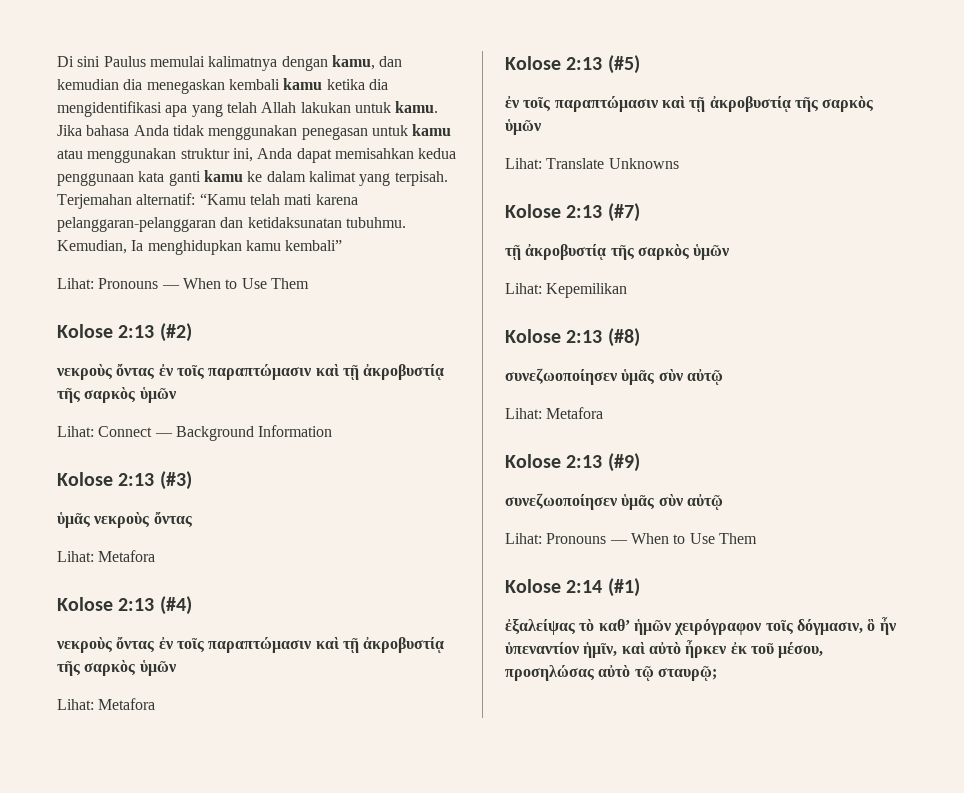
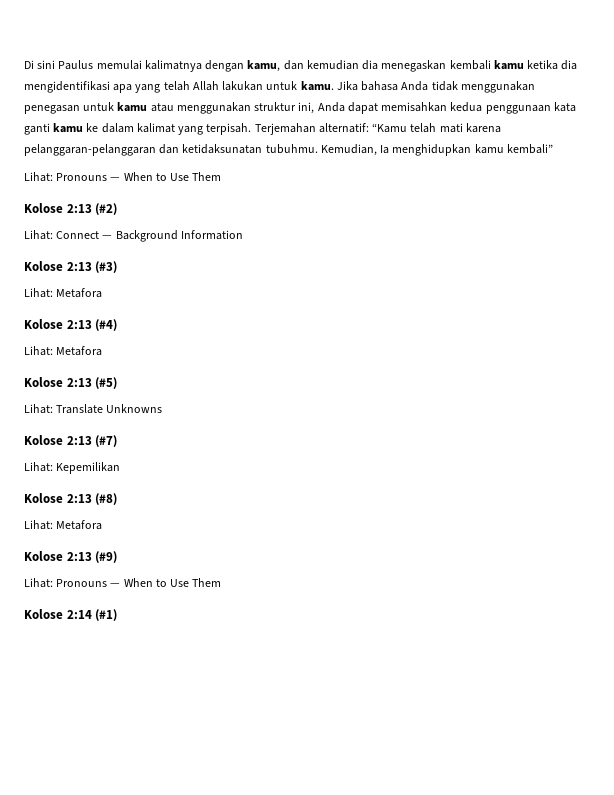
  Kolose 2:13 (#2)
- νεκροὺς ὄντας ἐν τοῖς παραπτώμασιν καὶ τῇ ἀκροβυστίᾳ τῆς σαρκὸς ὑμῶν
- ὑμᾶς νεκροὺς ὄντας
  Kolose 2:13 (#4)
- νεκροὺς ὄντας ἐν τοῖς παραπτώμασιν καὶ τῇ ἀκροβυστίᾳ τῆς σαρκὸς ὑμῶν
  Kolose 2:13 (#5)
- ἐν τοῖς παραπτώμασιν καὶ τῇ ἀκροβυστίᾳ τῆς σαρκὸς ὑμῶν
  Kolose 2:13 (#7)
- τῇ ἀκροβυστίᾳ τῆς σαρκὸς ὑμῶν
  Kolose 2:13 (#8)
- συνεζωοποίησεν ὑμᾶς σὺν αὐτῷ
  Kolose 2:13 (#9)
- συνεζωοποίησεν ὑμᾶς σὺν αὐτῷ
- ἐξαλείψας τὸ καθ’ ἡμῶν χειρόγραφον τοῖς δόγμασιν, ὃ ἦν ὑπεναντίον ἡμῖν, καὶ αὐτὸ ἦρκεν ἐκ τοῦ μέσου, προσηλώσας αὐτὸ τῷ σταυρῷ;

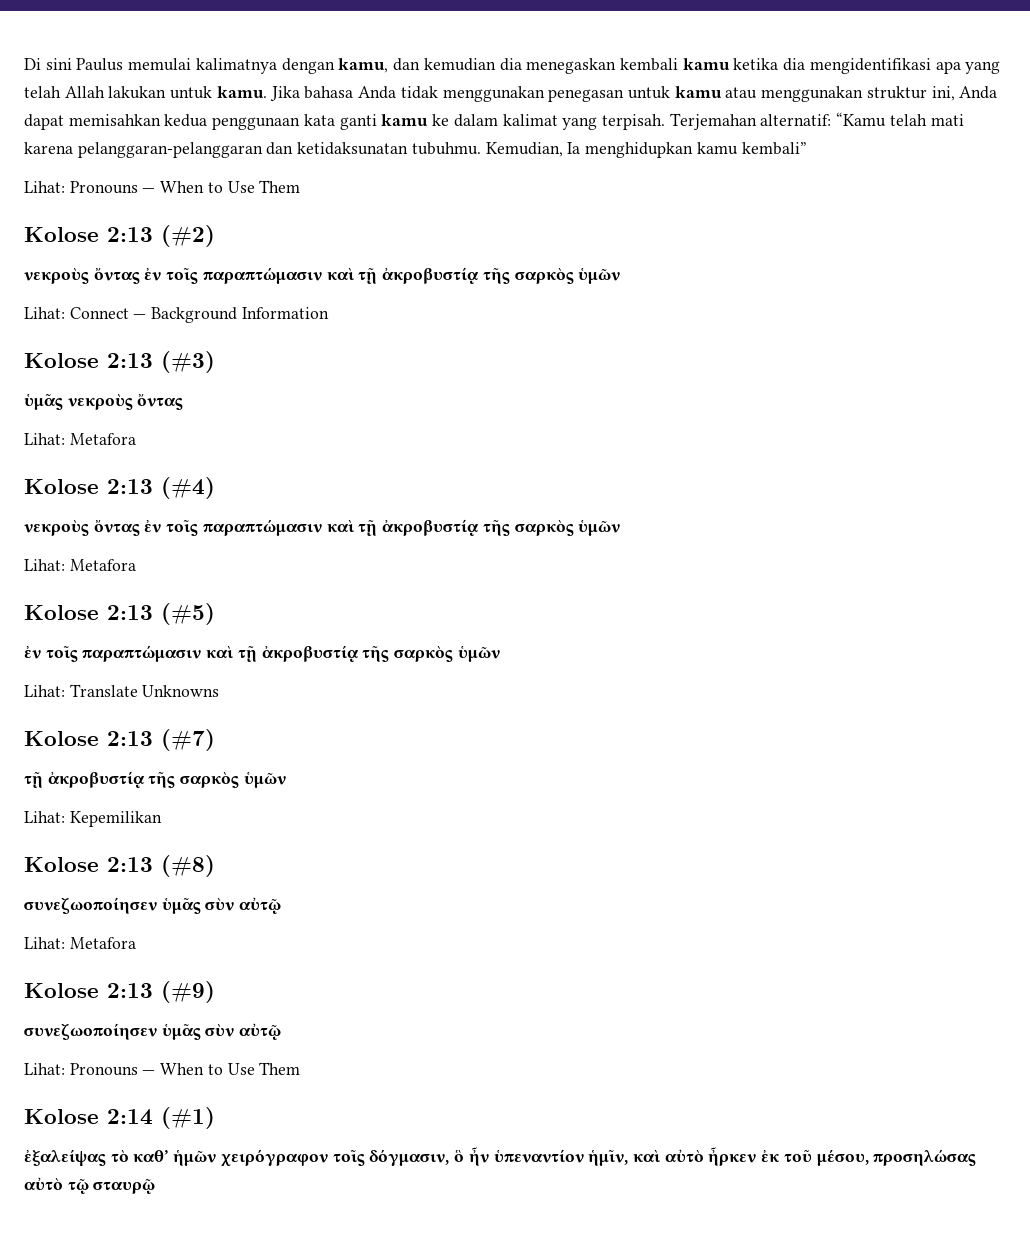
  Kolose 2:13 (#2)
+ νεκροὺς ὄντας ἐν τοῖς παραπτώμασιν καὶ τῇ ἀκροβυστίᾳ τῆς σαρκὸς ὑμῶν
+ ὑμᾶς νεκροὺς ὄντας
  Kolose 2:13 (#4)
+ νεκροὺς ὄντας ἐν τοῖς παραπτώμασιν καὶ τῇ ἀκροβυστίᾳ τῆς σαρκὸς ὑμῶν
  Kolose 2:13 (#5)
+ ἐν τοῖς παραπτώμασιν καὶ τῇ ἀκροβυστίᾳ τῆς σαρκὸς ὑμῶν
  Kolose 2:13 (#7)
+ τῇ ἀκροβυστίᾳ τῆς σαρκὸς ὑμῶν
  Kolose 2:13 (#8)
+ συνεζωοποίησεν ὑμᾶς σὺν αὐτῷ
  Kolose 2:13 (#9)
+ συνεζωοποίησεν ὑμᾶς σὺν αὐτῷ
+ ἐξαλείψας τὸ καθ’ ἡμῶν χειρόγραφον τοῖς δόγμασιν, ὃ ἦν ὑπεναντίον ἡμῖν, καὶ αὐτὸ ἦρκεν ἐκ τοῦ μέσου, προσηλώσας αὐτὸ τῷ σταυρῷ

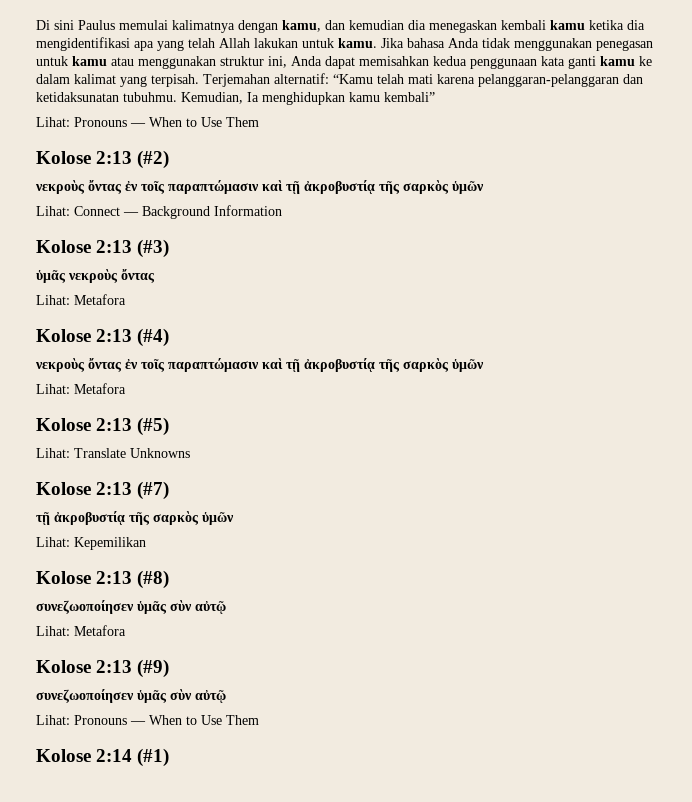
  Kolose 2:13 (#5)
- ἐν τοῖς παραπτώμασιν καὶ τῇ ἀκροβυστίᾳ τῆς σαρκὸς ὑμῶν
- ἐξαλείψας τὸ καθ’ ἡμῶν χειρόγραφον τοῖς δόγμασιν, ὃ ἦν ὑπεναντίον ἡμῖν, καὶ αὐτὸ ἦρκεν ἐκ τοῦ μέσου, προσηλώσας αὐτὸ τῷ σταυρῷ

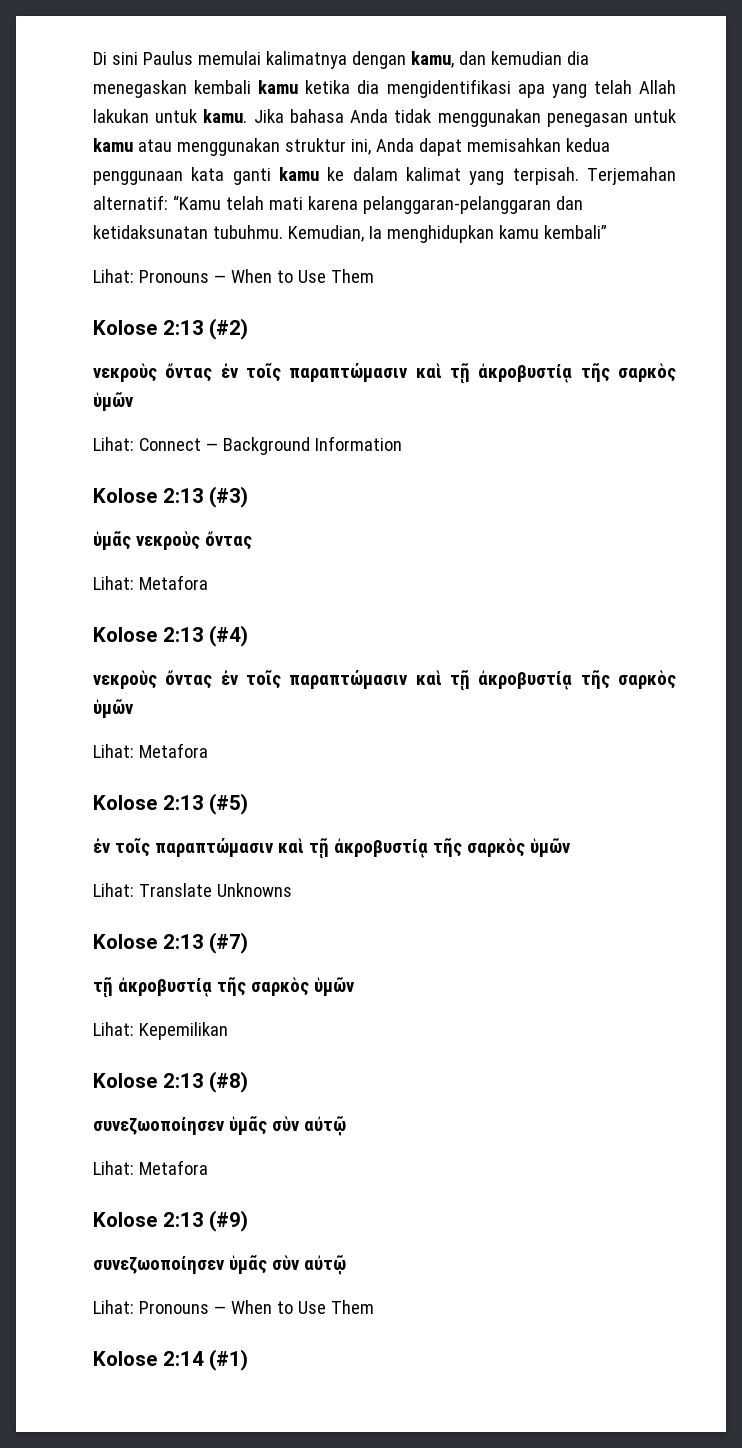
  Kolose 2:13 (#5)
+ ἐν τοῖς παραπτώμασιν καὶ τῇ ἀκροβυστίᾳ τῆς σαρκὸς ὑμῶν

